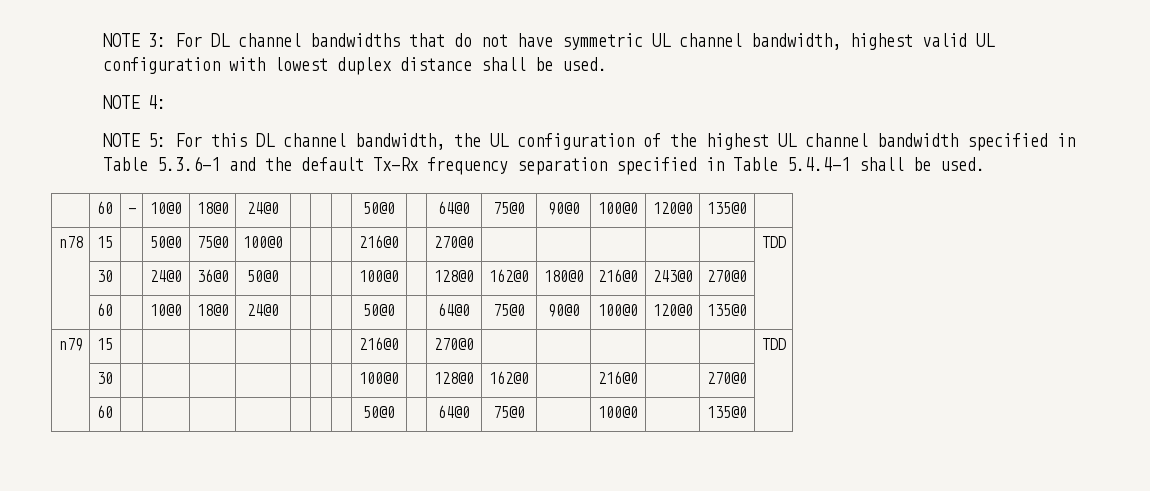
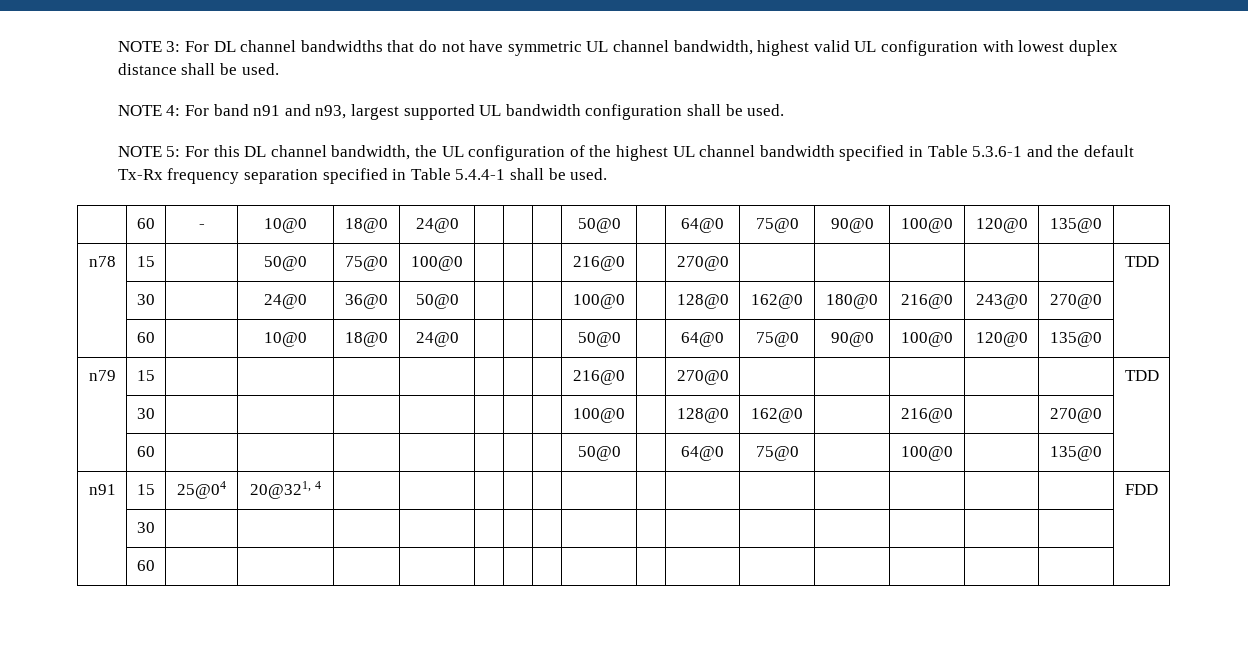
- NOTE 4:
+ NOTE 4: For band n91 and n93, largest supported UL bandwidth configuration shall be used.
+ n91 | 15 | 25@04 | 20@321, 4 | | | | | | | | | | | | | | FDD
+ | 30 | | | | | | | | | | | | | | | |
+ | 60 | | | | | | | | | | | | | | | |

